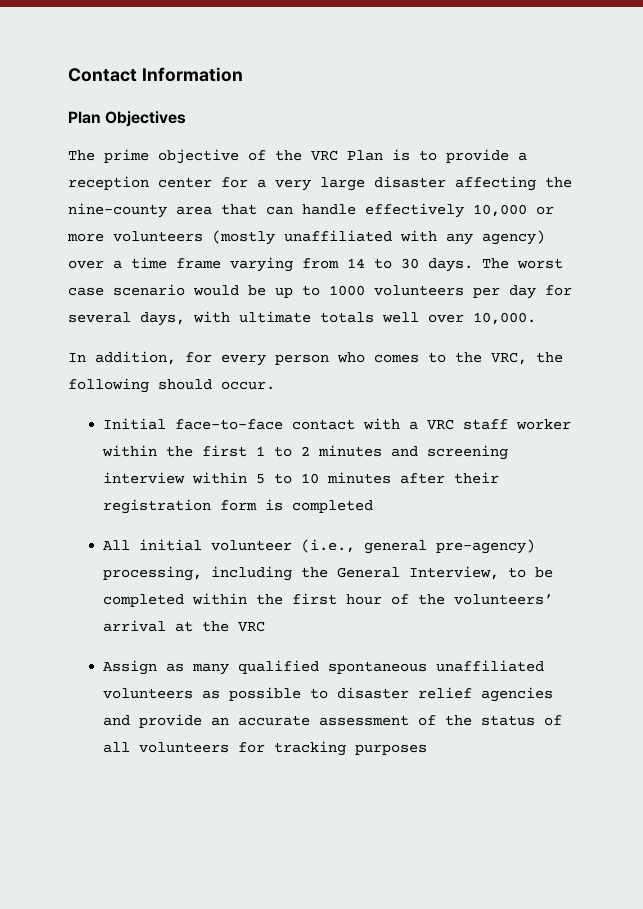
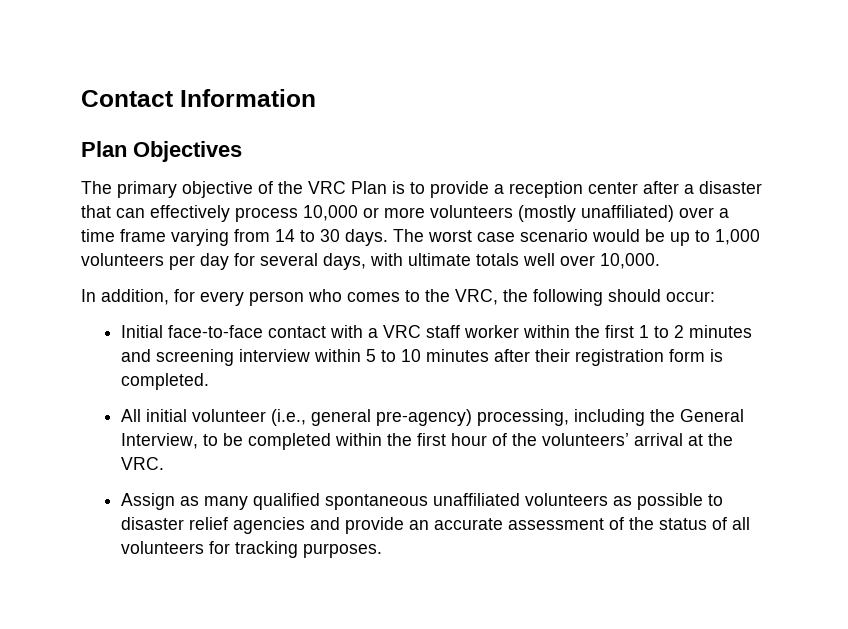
- The prime objective of the VRC Plan is to provide a reception center for a very large disaster affecting the nine-county area that can handle effectively 10,000 or more volunteers (mostly unaffiliated with any agency) over a time frame varying from 14 to 30 days.
+ The primary objective of the VRC Plan is to provide a reception center after a disaster that can effectively process 10,000 or more volunteers (mostly unaffiliated) over a time frame varying from 14 to 30 days.
- The worst case scenario would be up to 1000 volunteers per day for several days, with ultimate totals well over 10,000.
+ The worst case scenario would be up to 1,000 volunteers per day for several days, with ultimate totals well over 10,000.
- In addition, for every person who comes to the VRC, the following should occur.
+ In addition, for every person who comes to the VRC, the following should occur:
- Initial face-to-face contact with a VRC staff worker within the first 1 to 2 minutes and screening interview within 5 to 10 minutes after their registration form is completed
+ Initial face-to-face contact with a VRC staff worker within the first 1 to 2 minutes and screening interview within 5 to 10 minutes after their registration form is completed.
- All initial volunteer (i.e., general pre-agency) processing, including the General Interview, to be completed within the first hour of the volunteers’ arrival at the VRC
+ All initial volunteer (i.e., general pre-agency) processing, including the General Interview, to be completed within the first hour of the volunteers’ arrival at the VRC.
- Assign as many qualified spontaneous unaffiliated volunteers as possible to disaster relief agencies and provide an accurate assessment of the status of all volunteers for tracking purposes
+ Assign as many qualified spontaneous unaffiliated volunteers as possible to disaster relief agencies and provide an accurate assessment of the status of all volunteers for tracking purposes.

